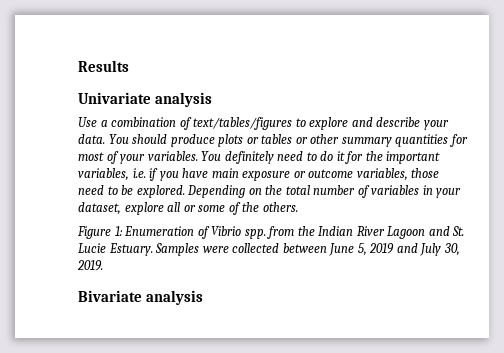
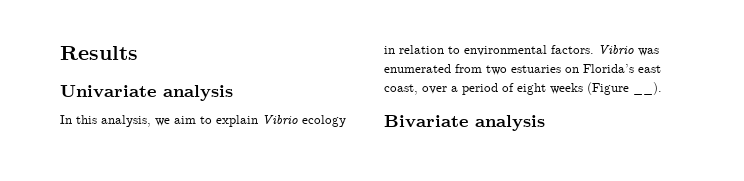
- Use a combination of text/tables/figures to explore and describe your data. You should produce plots or tables or other summary quantities for most of your variables. You definitely need to do it for the important variables, i.e. if you have main exposure or outcome variables, those need to be explored. Depending on the total number of variables in your dataset, explore all or some of the others.
- Figure 1: Enumeration of Vibrio spp. from the Indian River Lagoon and St. Lucie Estuary. Samples were collected between June 5, 2019 and July 30, 2019.
+ In this analysis, we aim to explain Vibrio ecology in relation to environmental factors. Vibrio was enumerated from two estuaries on Florida’s east coast, over a period of eight weeks (Figure __).

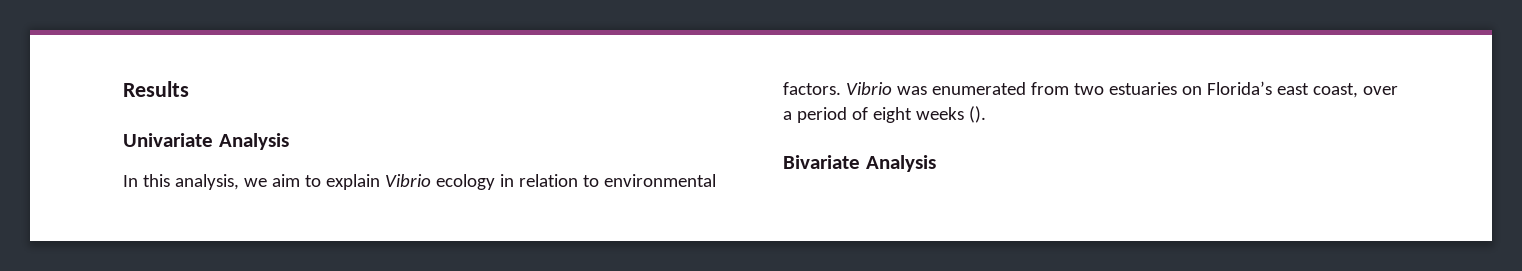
- Univariate analysis
+ Univariate Analysis
- Vibrio was enumerated from two estuaries on Florida’s east coast, over a period of eight weeks (Figure __).
+ Vibrio was enumerated from two estuaries on Florida’s east coast, over a period of eight weeks ().
- Bivariate analysis
+ Bivariate Analysis

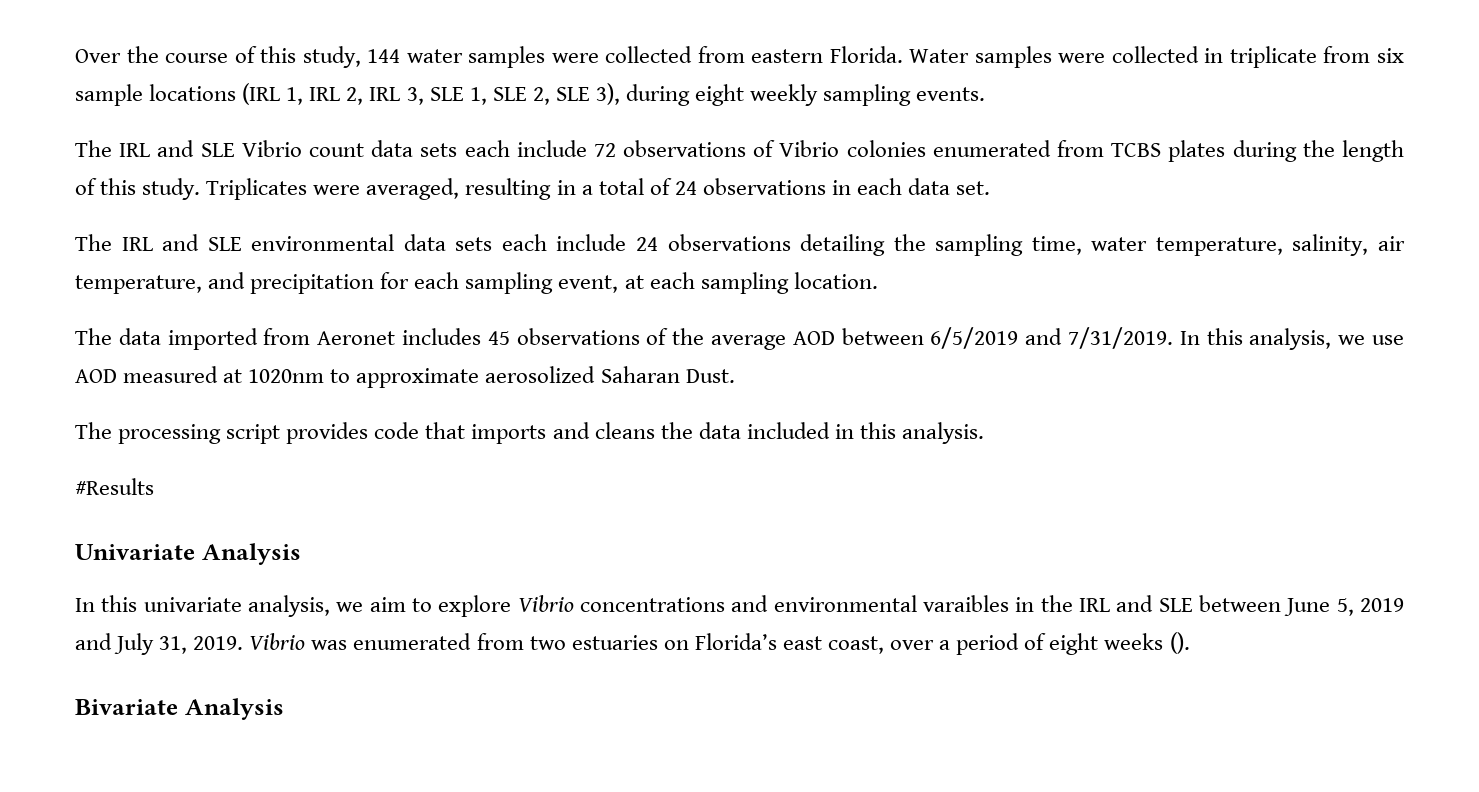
- Results
+ Over the course of this study, 144 water samples were collected from eastern Florida. Water samples were collected in triplicate from six sample locations (IRL 1, IRL 2, IRL 3, SLE 1, SLE 2, SLE 3), during eight weekly sampling events.
+ The IRL and SLE Vibrio count data sets each include 72 observations of Vibrio colonies enumerated from TCBS plates during the length of this study. Triplicates were averaged, resulting in a total of 24 observations in each data set.
+ The IRL and SLE environmental data sets each include 24 observations detailing the sampling time, water temperature, salinity, air temperature, and precipitation for each sampling event, at each sampling location.
+ The data imported from Aeronet includes 45 observations of the average AOD between 6/5/2019 and 7/31/2019. In this analysis, we use AOD measured at 1020nm to approximate aerosolized Saharan Dust.
+ The processing script provides code that imports and cleans the data included in this analysis.
+ #Results
- In this analysis, we aim to explain Vibrio ecology in relation to environmental factors.
+ In this univariate analysis, we aim to explore Vibrio concentrations and environmental varaibles in the IRL and SLE between June 5, 2019 and July 31, 2019.

